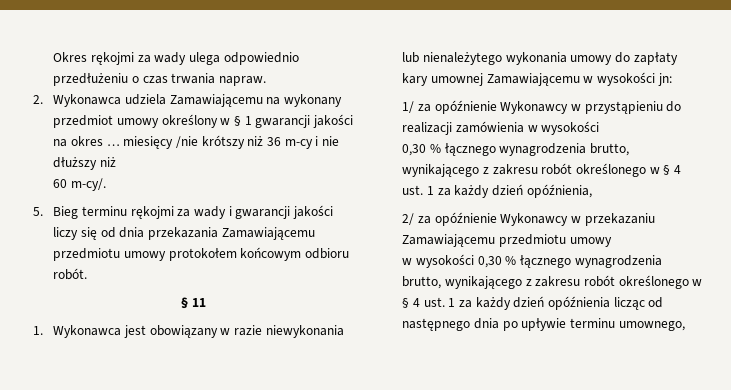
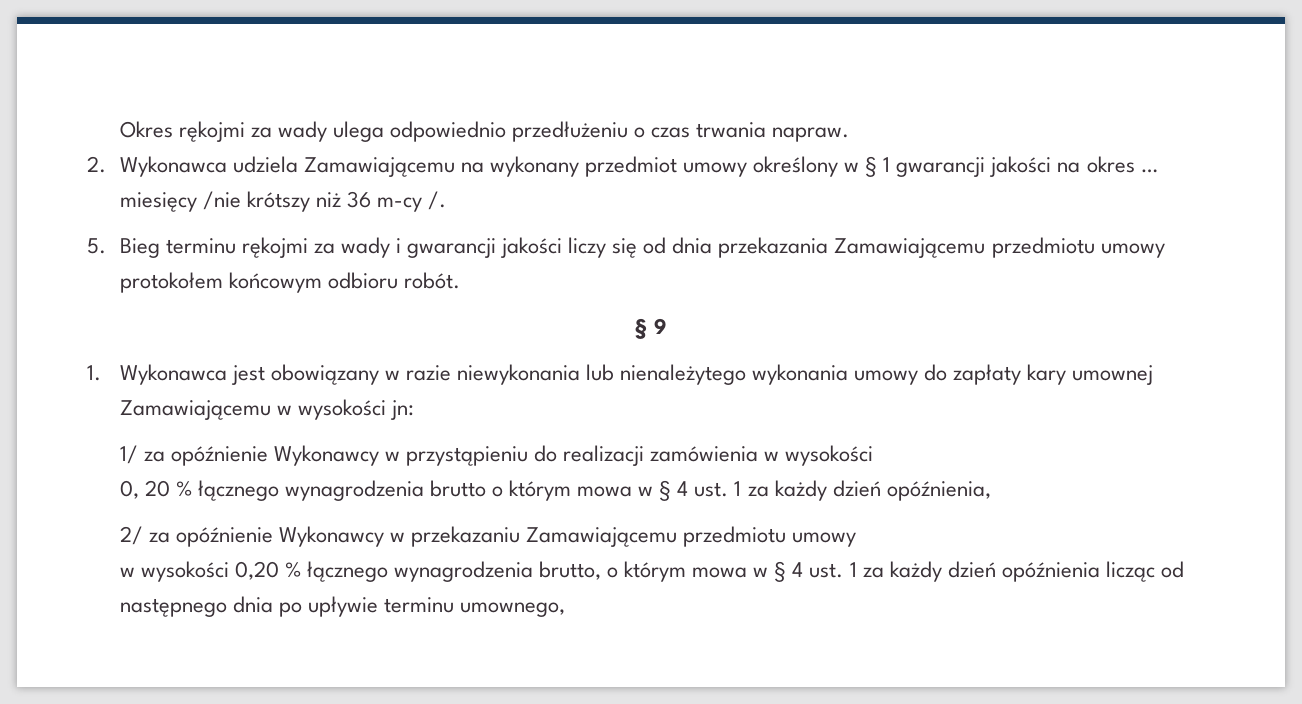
- 2. Wykonawca udziela Zamawiającemu na wykonany przedmiot umowy określony w § 1 gwarancji jakości na okres … miesięcy /nie krótszy niż 36 m-cy i nie dłuższy niż
- 60 m-cy/.
+ 2. Wykonawca udziela Zamawiającemu na wykonany przedmiot umowy określony w § 1 gwarancji jakości na okres … miesięcy /nie krótszy niż 36 m-cy /.
- § 11
+ § 9
- 0,30 % łącznego wynagrodzenia brutto, wynikającego z zakresu robót określonego w § 4 ust. 1 za każdy dzień opóźnienia,
+ 0, 20 % łącznego wynagrodzenia brutto o którym mowa w § 4 ust. 1 za każdy dzień opóźnienia,
- w wysokości 0,30 % łącznego wynagrodzenia brutto, wynikającego z zakresu robót określonego w § 4 ust. 1 za każdy dzień opóźnienia licząc od następnego dnia po upływie terminu umownego,
+ w wysokości 0,20 % łącznego wynagrodzenia brutto, o którym mowa w § 4 ust. 1 za każdy dzień opóźnienia licząc od następnego dnia po upływie terminu umownego,

